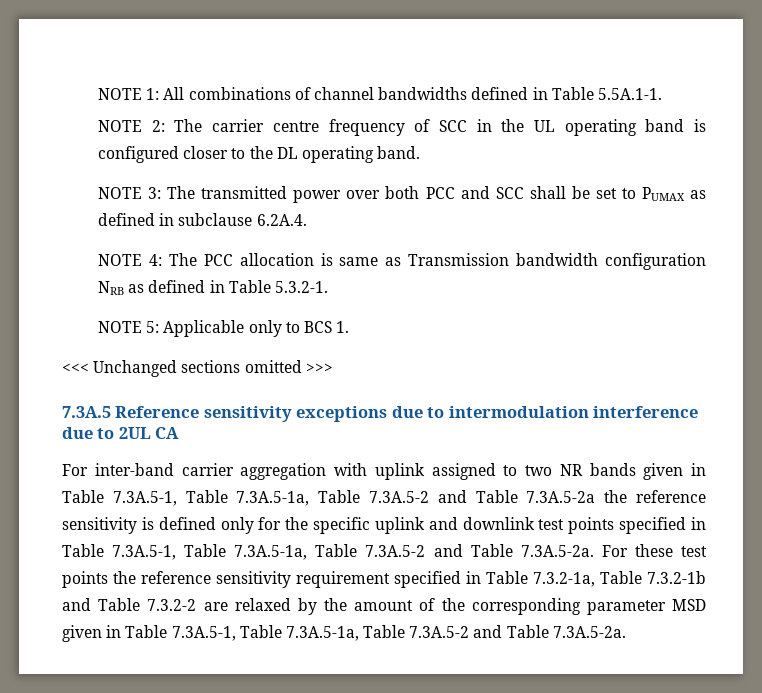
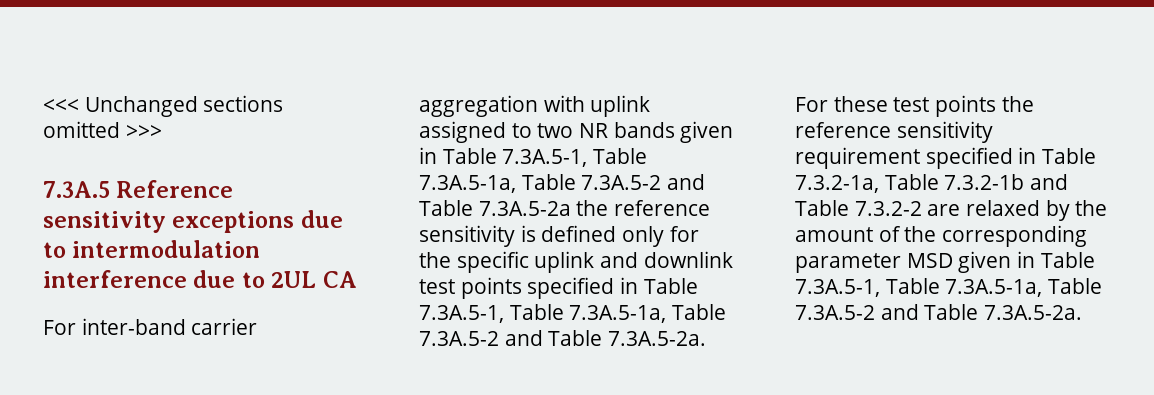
- NOTE 1: All combinations of channel bandwidths defined in Table 5.5A.1-1.
- NOTE 2: The carrier centre frequency of SCC in the UL operating band is configured closer to the DL operating band.
- NOTE 3: The transmitted power over both PCC and SCC shall be set to PUMAX as defined in subclause 6.2A.4.
- NOTE 4: The PCC allocation is same as Transmission bandwidth configuration NRB as defined in Table 5.3.2-1.
- NOTE 5: Applicable only to BCS 1.

